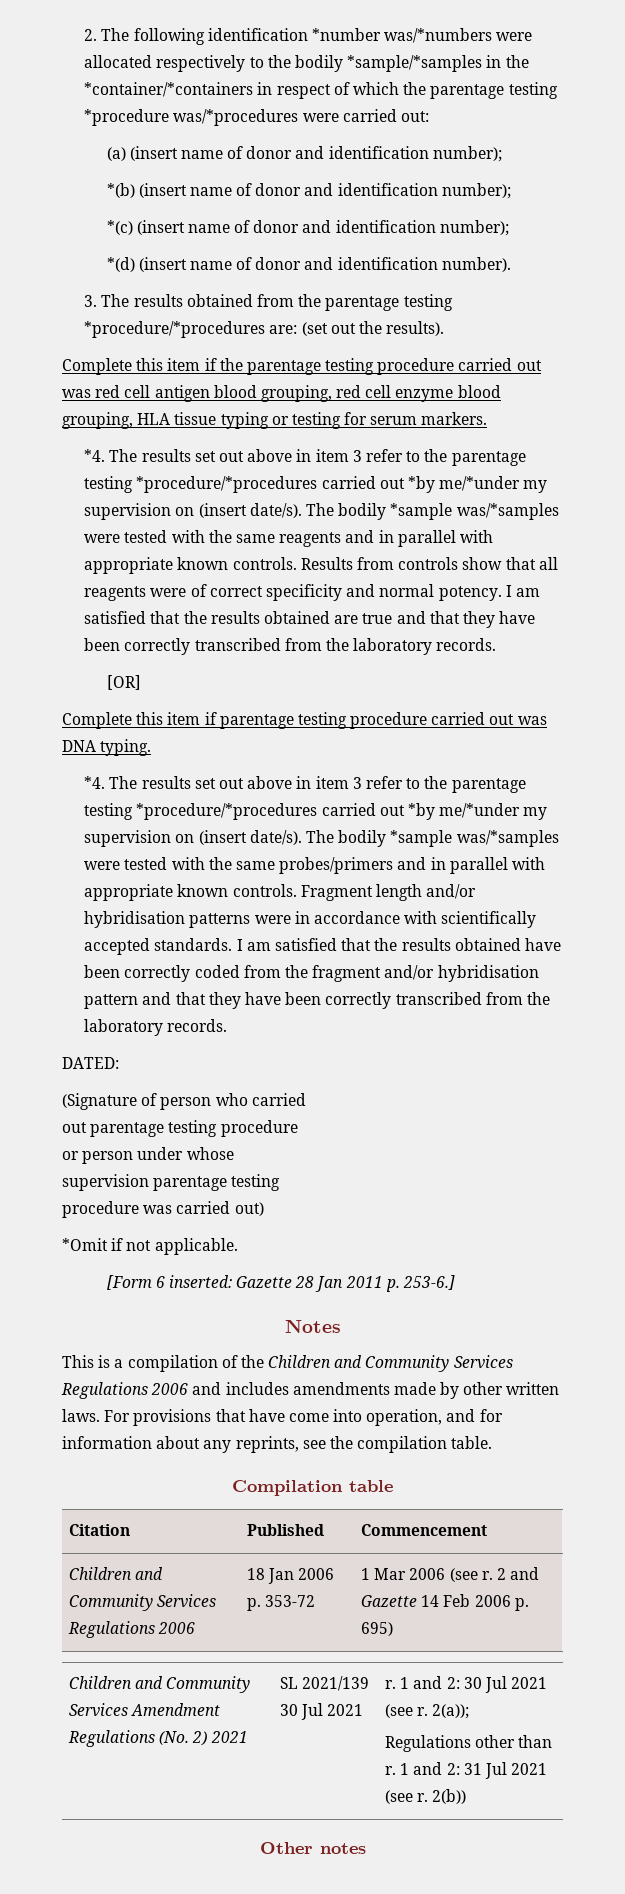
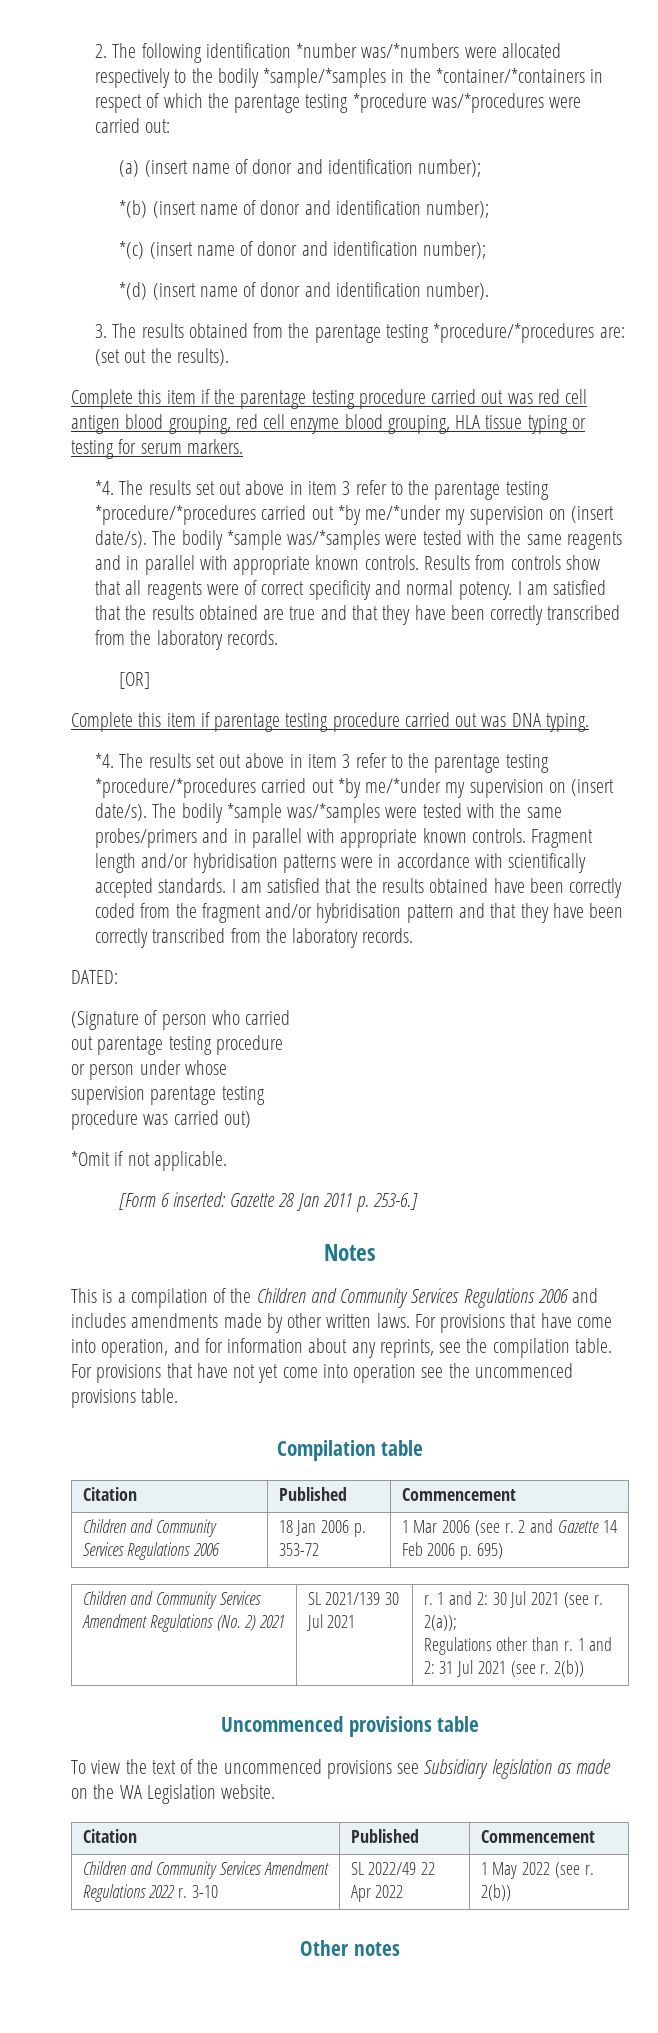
+ For provisions that have not yet come into operation see the uncommenced provisions table.
+ Uncommenced provisions table
+ To view the text of the uncommenced provisions see Subsidiary legislation as made on the WA Legislation website.
+ Citation | Published | Commencement
+ Children and Community Services Amendment Regulations 2022 r. 3-10 | SL 2022/49 22 Apr 2022 | 1 May 2022 (see r. 2(b))

